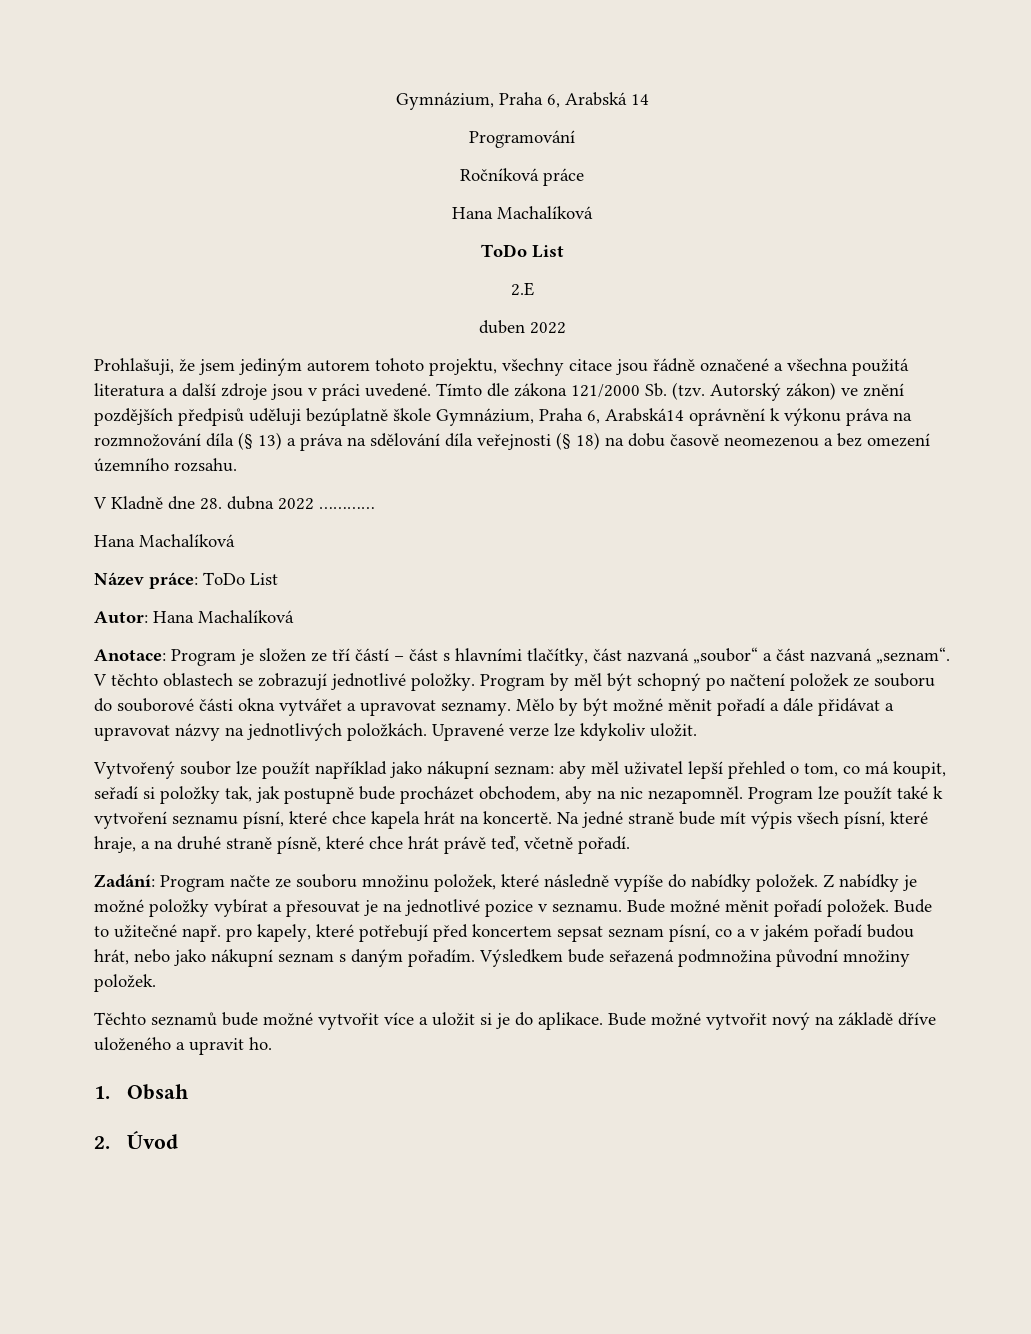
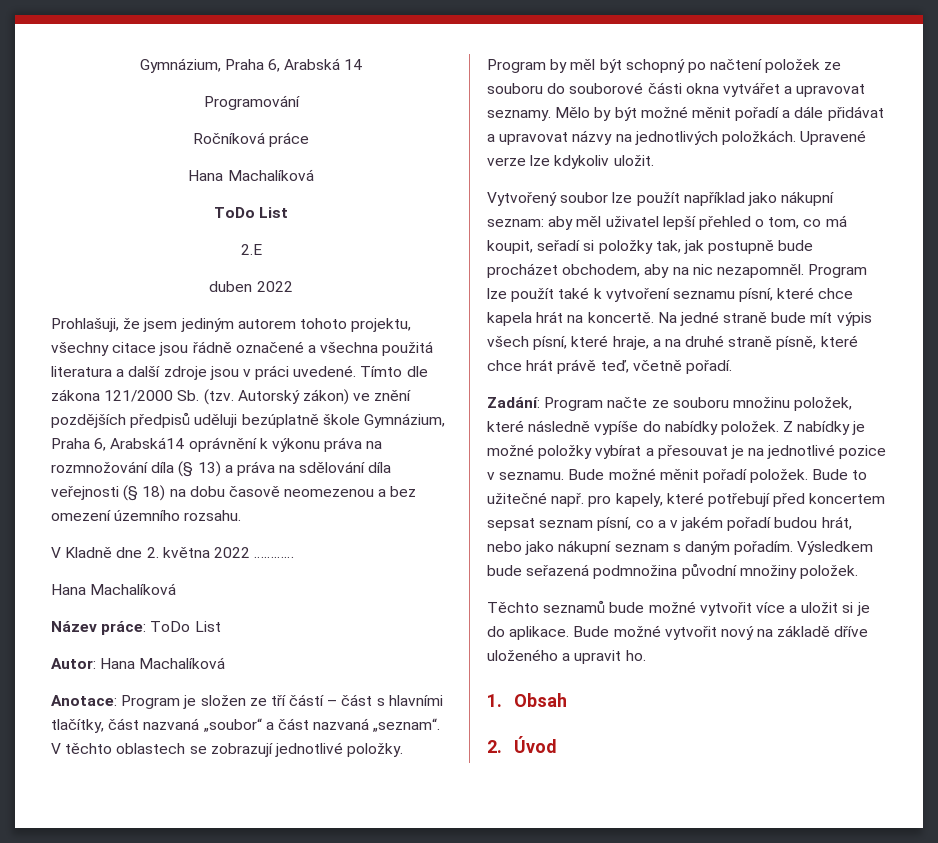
- V Kladně dne 28. dubna 2022 …………
+ V Kladně dne 2. května 2022 …………

